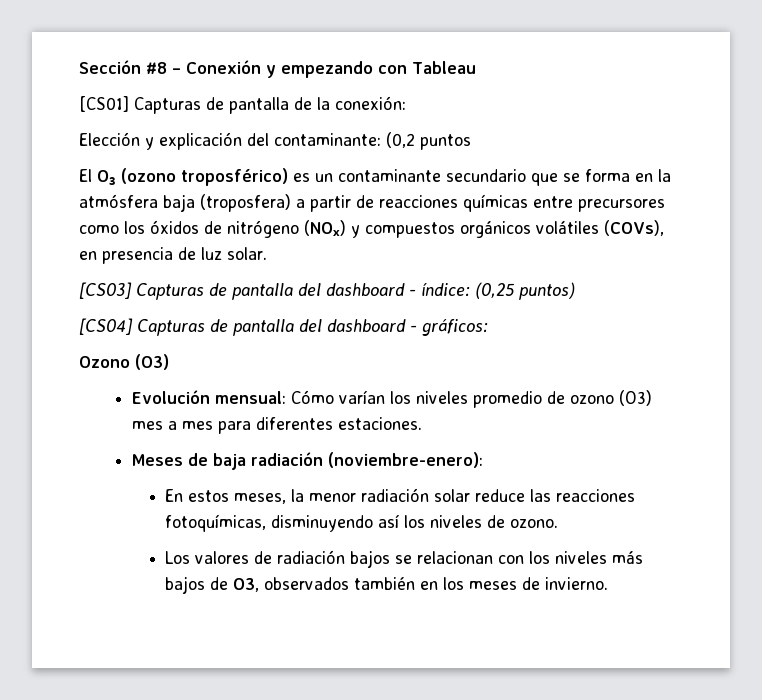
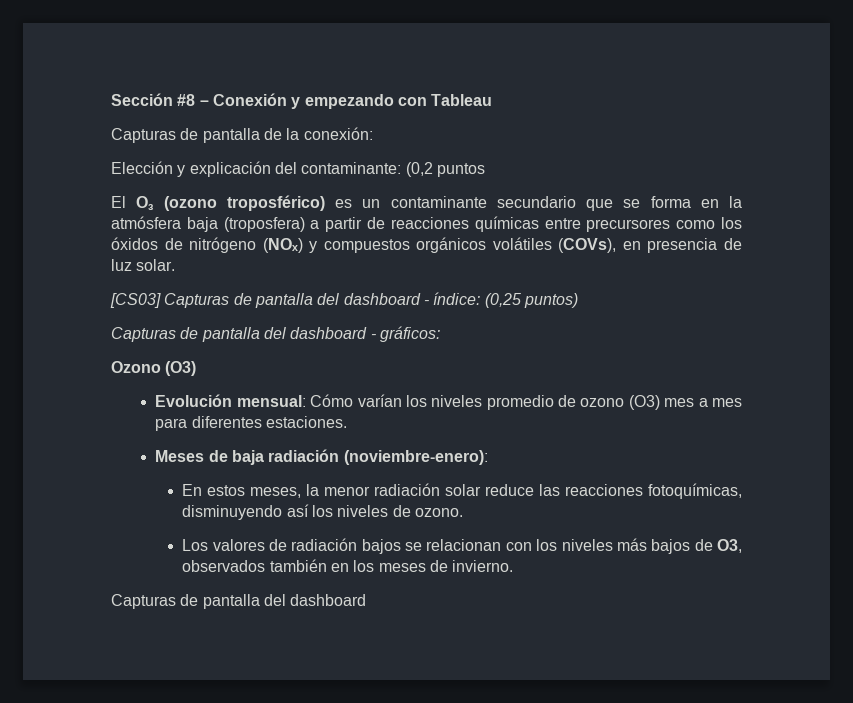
- [CS01] Capturas de pantalla de la conexión:
+ Capturas de pantalla de la conexión:
- [CS04] Capturas de pantalla del dashboard - gráficos:
+ Capturas de pantalla del dashboard - gráficos:
  Los valores de radiación bajos se relacionan con los niveles más bajos de O3, observados también en los meses de invierno.
+ Capturas de pantalla del dashboard

